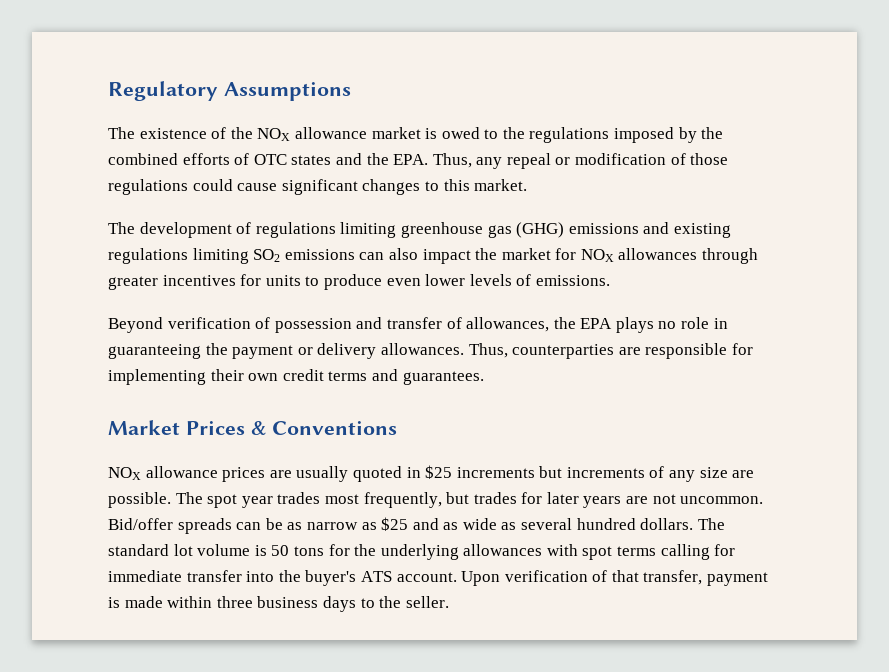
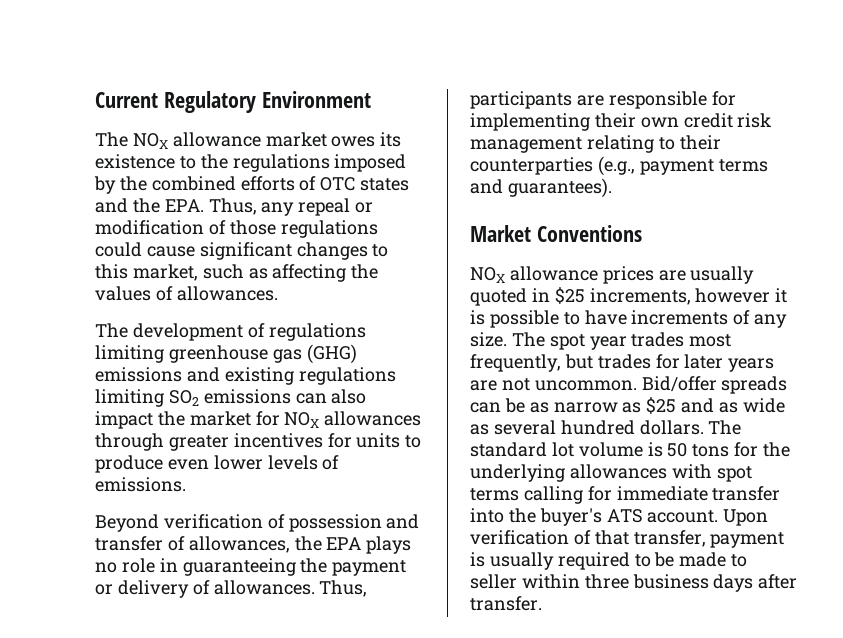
- Regulatory Assumptions
- The existence of the NOX allowance market is owed to the regulations imposed by the combined efforts of OTC states and the EPA. Thus, any repeal or modification of those regulations could cause significant changes to this market.
+ Current Regulatory Environment
+ The NOX allowance market owes its existence to the regulations imposed by the combined efforts of OTC states and the EPA. Thus, any repeal or modification of those regulations could cause significant changes to this market, such as affecting the values of allowances.
- Beyond verification of possession and transfer of allowances, the EPA plays no role in guaranteeing the payment or delivery allowances.
+ Beyond verification of possession and transfer of allowances, the EPA plays no role in guaranteeing the payment or delivery of allowances.
- Thus, counterparties are responsible for implementing their own credit terms and guarantees.
+ Thus, participants are responsible for implementing their own credit risk management relating to their counterparties (e.g., payment terms and guarantees).
- Market Prices & Conventions
+ Market Conventions
- NOX allowance prices are usually quoted in $25 increments but increments of any size are possible.
+ NOX allowance prices are usually quoted in $25 increments, however it is possible to have increments of any size.
- Upon verification of that transfer, payment is made within three business days to the seller.
+ Upon verification of that transfer, payment is usually required to be made to seller within three business days after transfer.

